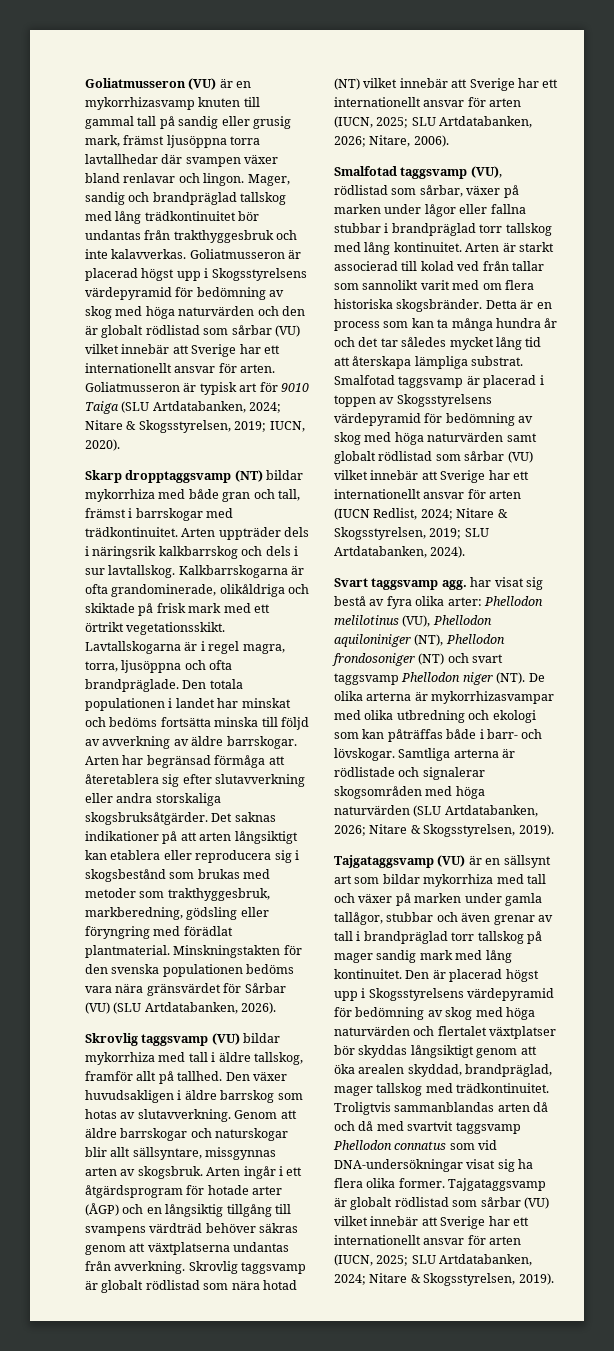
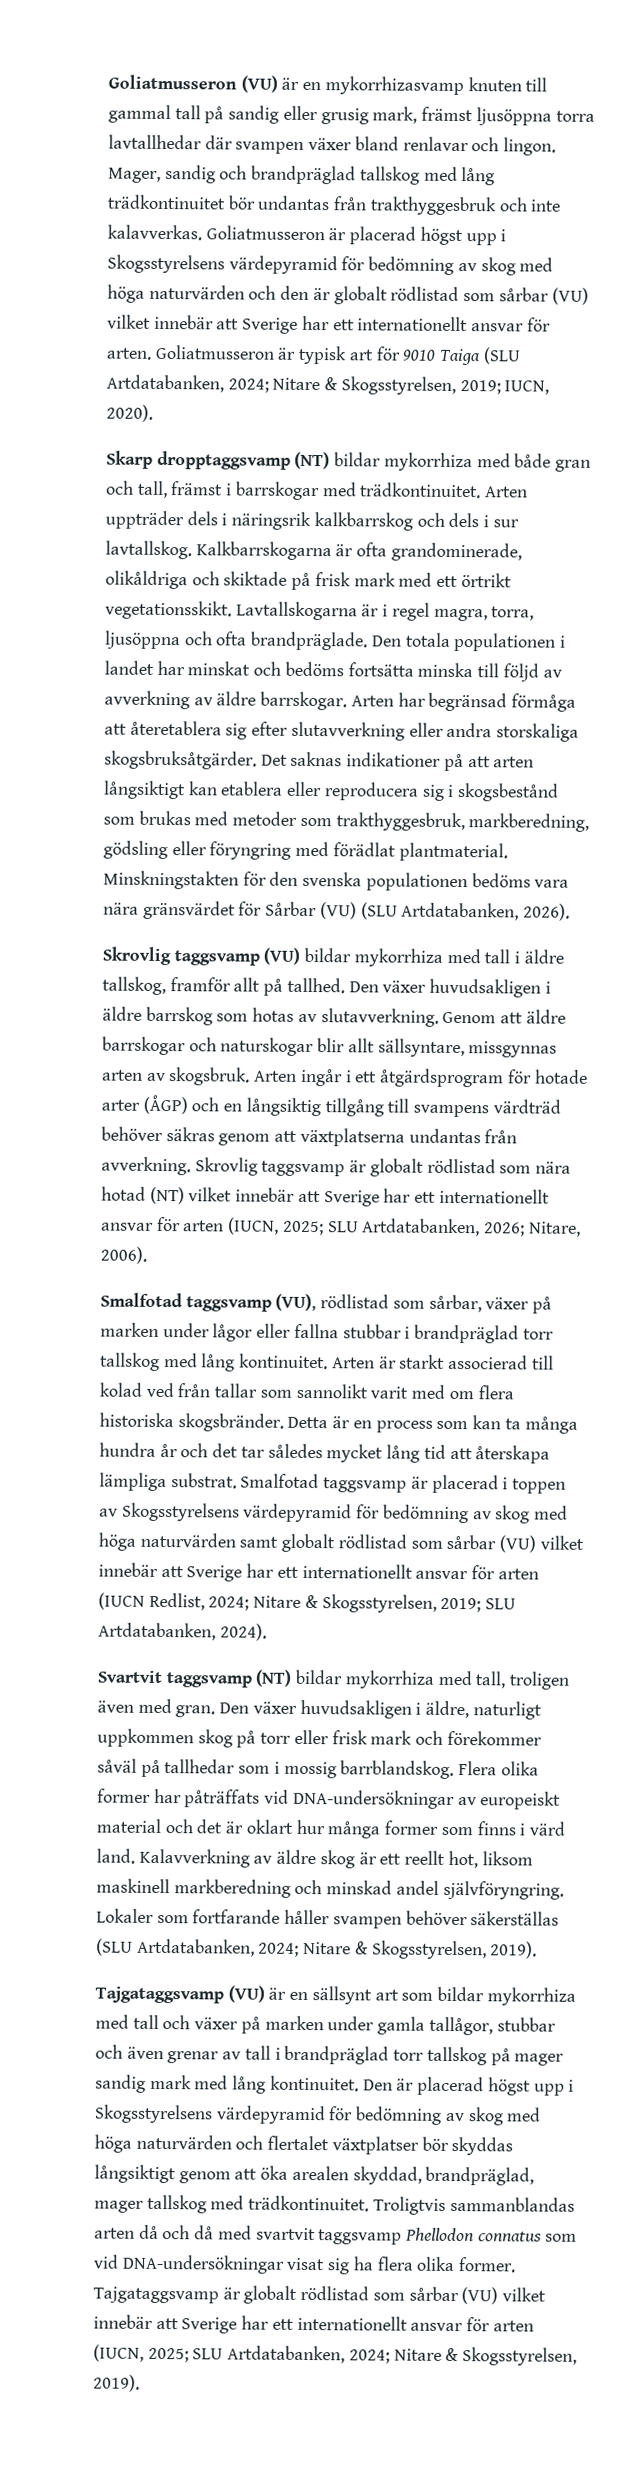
- Svart taggsvamp agg. har visat sig bestå av fyra olika arter: Phellodon melilotinus (VU), Phellodon aquiloniniger (NT), Phellodon frondosoniger (NT) och svart taggsvamp Phellodon niger (NT). De olika arterna är mykorrhizasvampar med olika utbredning och ekologi som kan påträffas både i barr- och lövskogar. Samtliga arterna är rödlistade och signalerar skogsområden med höga naturvärden (SLU Artdatabanken, 2026; Nitare & Skogsstyrelsen, 2019).
+ Svartvit taggsvamp (NT) bildar mykorrhiza med tall, troligen även med gran. Den växer huvudsakligen i äldre, naturligt uppkommen skog på torr eller frisk mark och förekommer såväl på tallhedar som i mossig barrblandskog. Flera olika former har påträffats vid DNA-undersökningar av europeiskt material och det är oklart hur många former som finns i värd land. Kalavverkning av äldre skog är ett reellt hot, liksom maskinell markberedning och minskad andel självföryngring. Lokaler som fortfarande håller svampen behöver säkerställas (SLU Artdatabanken, 2024; Nitare & Skogsstyrelsen, 2019).

